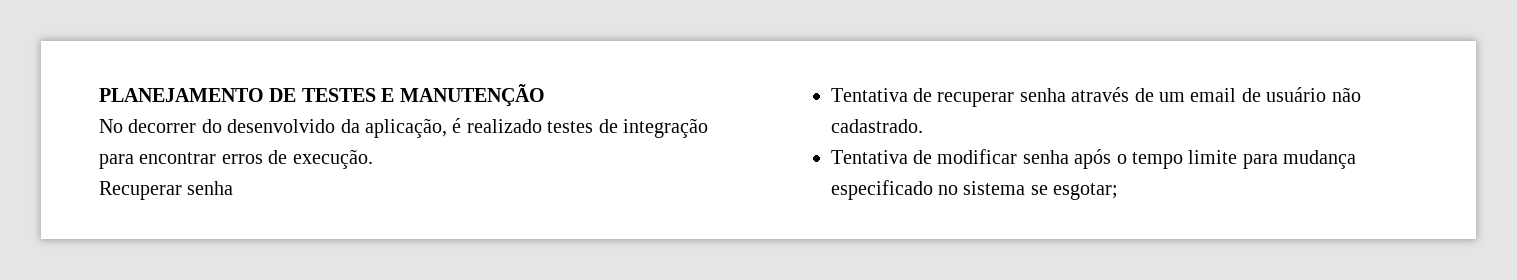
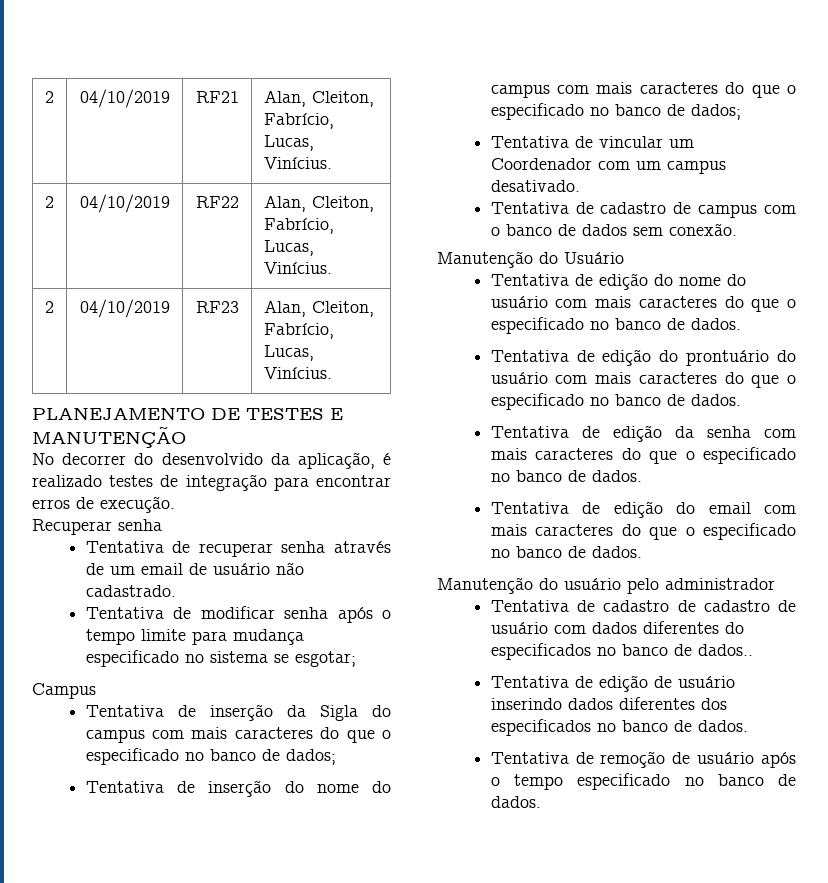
+ 2 | 04/10/2019 | RF21 | Alan, Cleiton, Fabrício, Lucas, Vinícius.
+ 2 | 04/10/2019 | RF22 | Alan, Cleiton, Fabrício, Lucas, Vinícius.
+ 2 | 04/10/2019 | RF23 | Alan, Cleiton, Fabrício, Lucas, Vinícius.
+ Campus
+ Tentativa de inserção da Sigla do campus com mais caracteres do que o especificado no banco de dados;
+ Tentativa de inserção do nome do campus com mais caracteres do que o especificado no banco de dados;
+ Tentativa de vincular um Coordenador com um campus desativado.
+ Tentativa de cadastro de campus com o banco de dados sem conexão.
+ Manutenção do Usuário
+ Tentativa de edição do nome do usuário com mais caracteres do que o especificado no banco de dados.
+ Tentativa de edição do prontuário do usuário com mais caracteres do que o especificado no banco de dados.
+ Tentativa de edição da senha com mais caracteres do que o especificado no banco de dados.
+ Tentativa de edição do email com mais caracteres do que o especificado no banco de dados.
+ Manutenção do usuário pelo administrador
+ Tentativa de cadastro de cadastro de usuário com dados diferentes do especificados no banco de dados..
+ Tentativa de edição de usuário inserindo dados diferentes dos especificados no banco de dados.
+ Tentativa de remoção de usuário após o tempo especificado no banco de dados.

